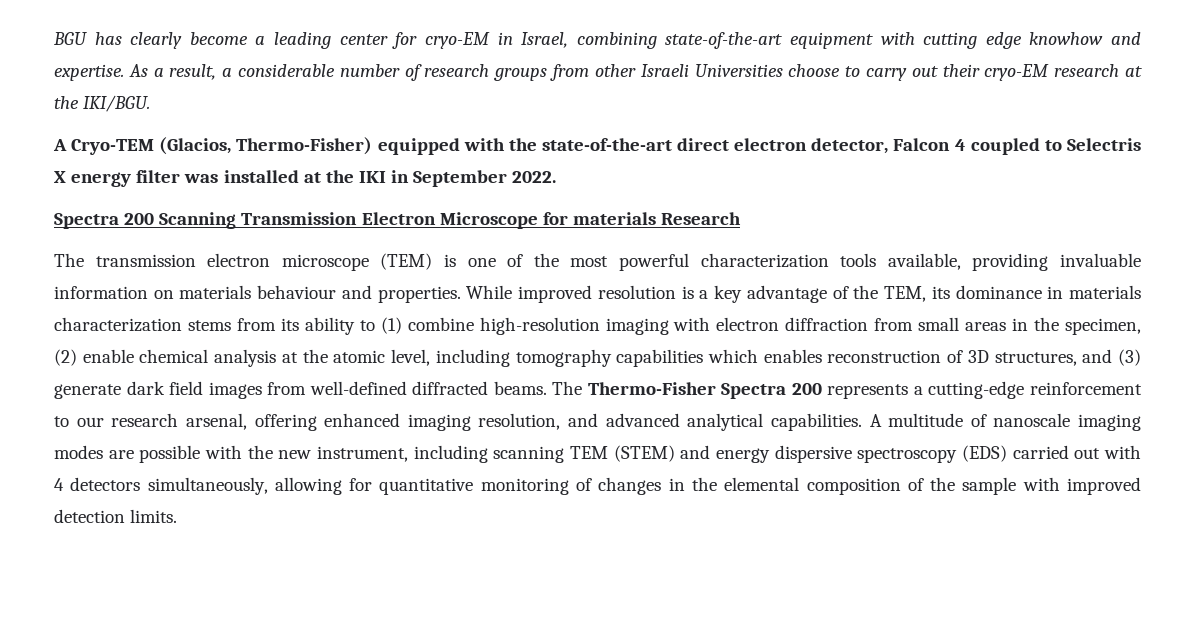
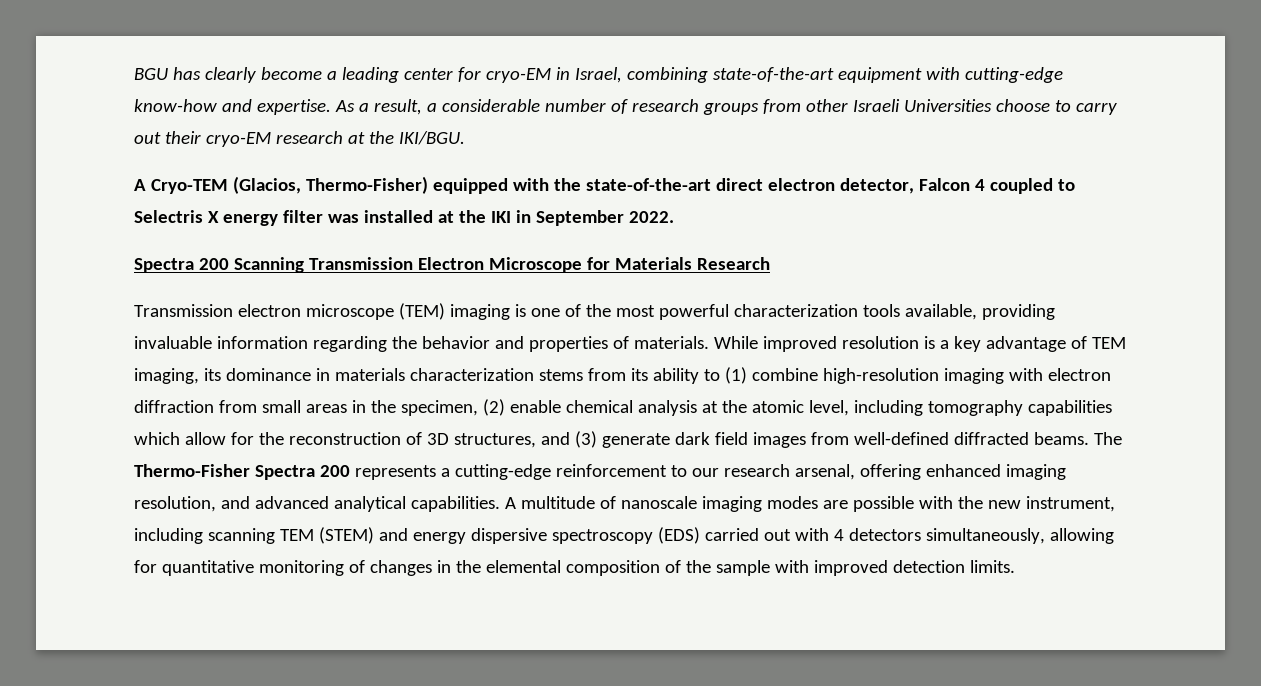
- BGU has clearly become a leading center for cryo-EM in Israel, combining state-of-the-art equipment with cutting edge knowhow and expertise.
+ BGU has clearly become a leading center for cryo-EM in Israel, combining state-of-the-art equipment with cutting-edge know-how and expertise.
- Spectra 200 Scanning Transmission Electron Microscope for materials Research
+ Spectra 200 Scanning Transmission Electron Microscope for Materials Research
- The transmission electron microscope (TEM) is one of the most powerful characterization tools available, providing invaluable information on materials behaviour and properties.
+ Transmission electron microscope (TEM) imaging is one of the most powerful characterization tools available, providing invaluable information regarding the behavior and properties of materials.
- While improved resolution is a key advantage of the TEM, its dominance in materials characterization stems from its ability to (1) combine high-resolution imaging with electron diffraction from small areas in the specimen, (2) enable chemical analysis at the atomic level, including tomography capabilities which enables reconstruction of 3D structures, and (3) generate dark field images from well-defined diffracted beams.
+ While improved resolution is a key advantage of TEM imaging, its dominance in materials characterization stems from its ability to (1) combine high-resolution imaging with electron diffraction from small areas in the specimen, (2) enable chemical analysis at the atomic level, including tomography capabilities which allow for the reconstruction of 3D structures, and (3) generate dark field images from well-defined diffracted beams.

